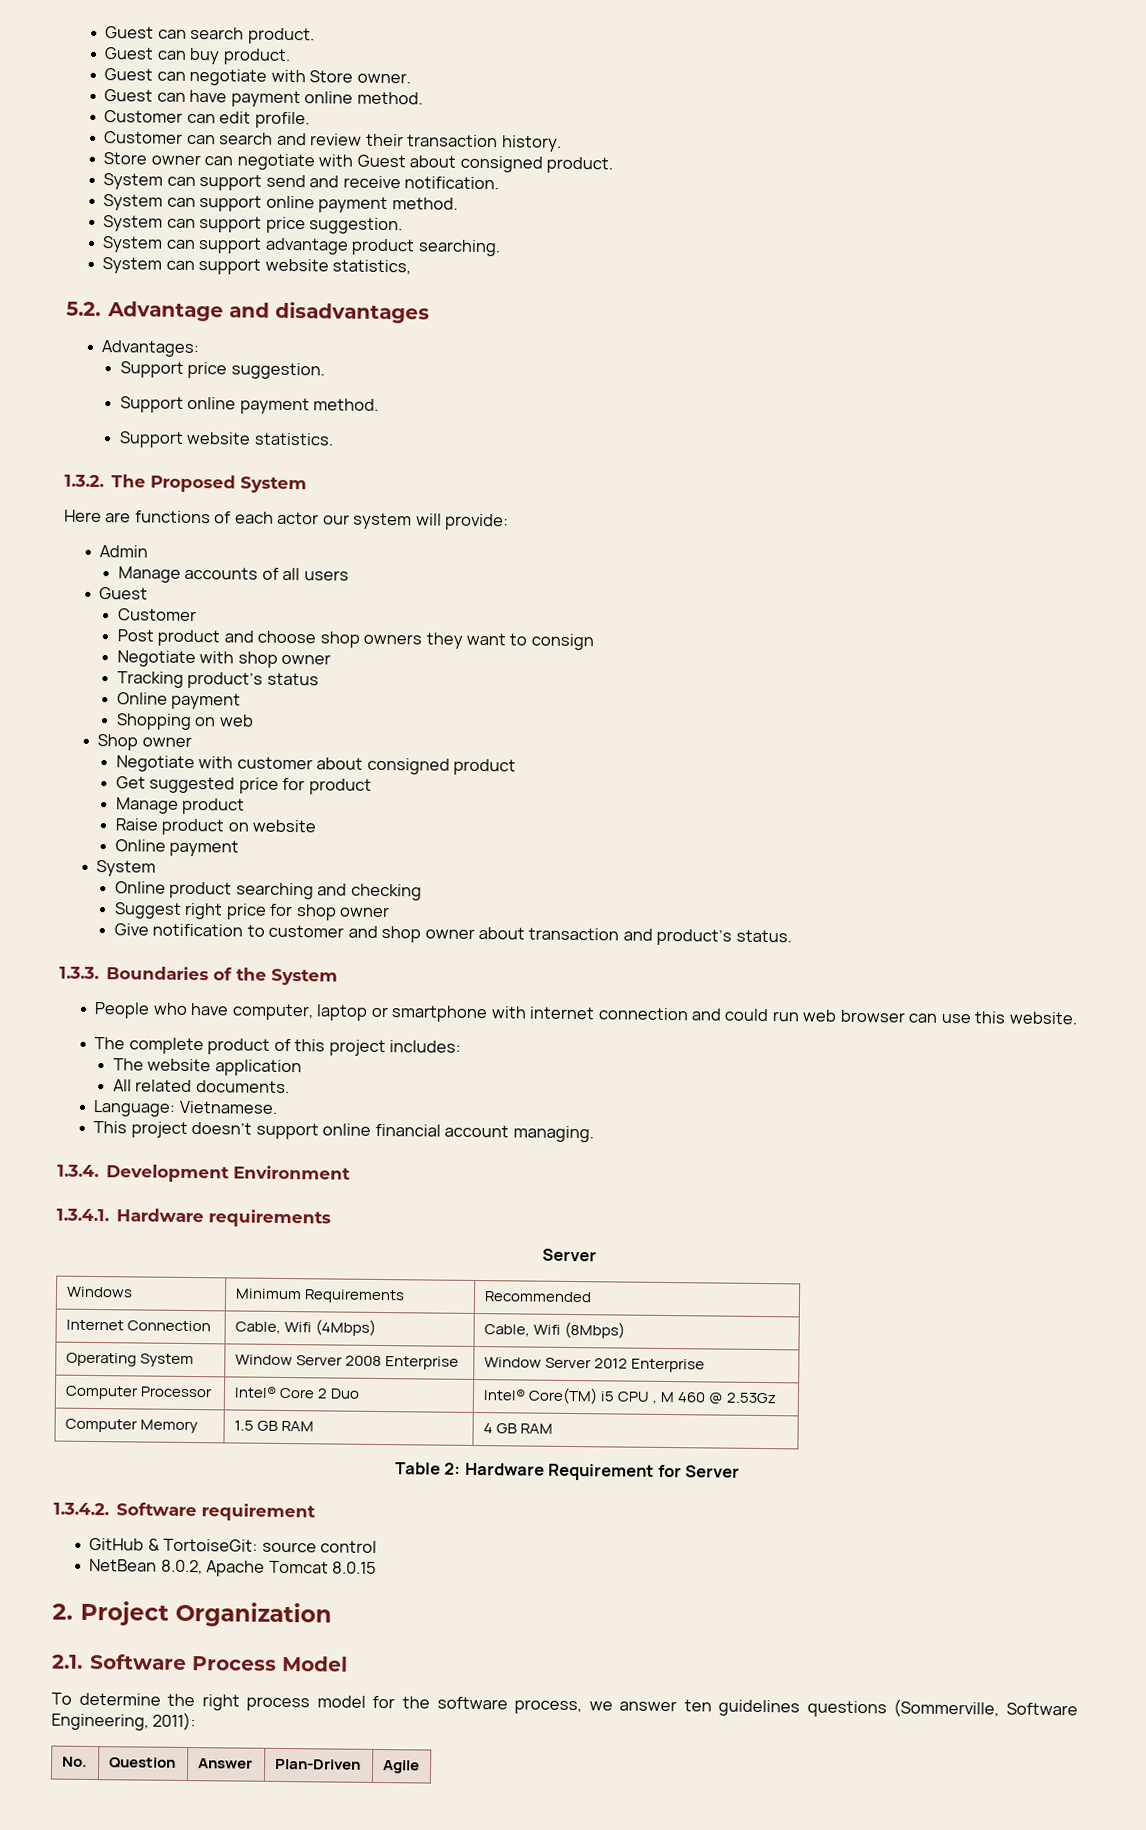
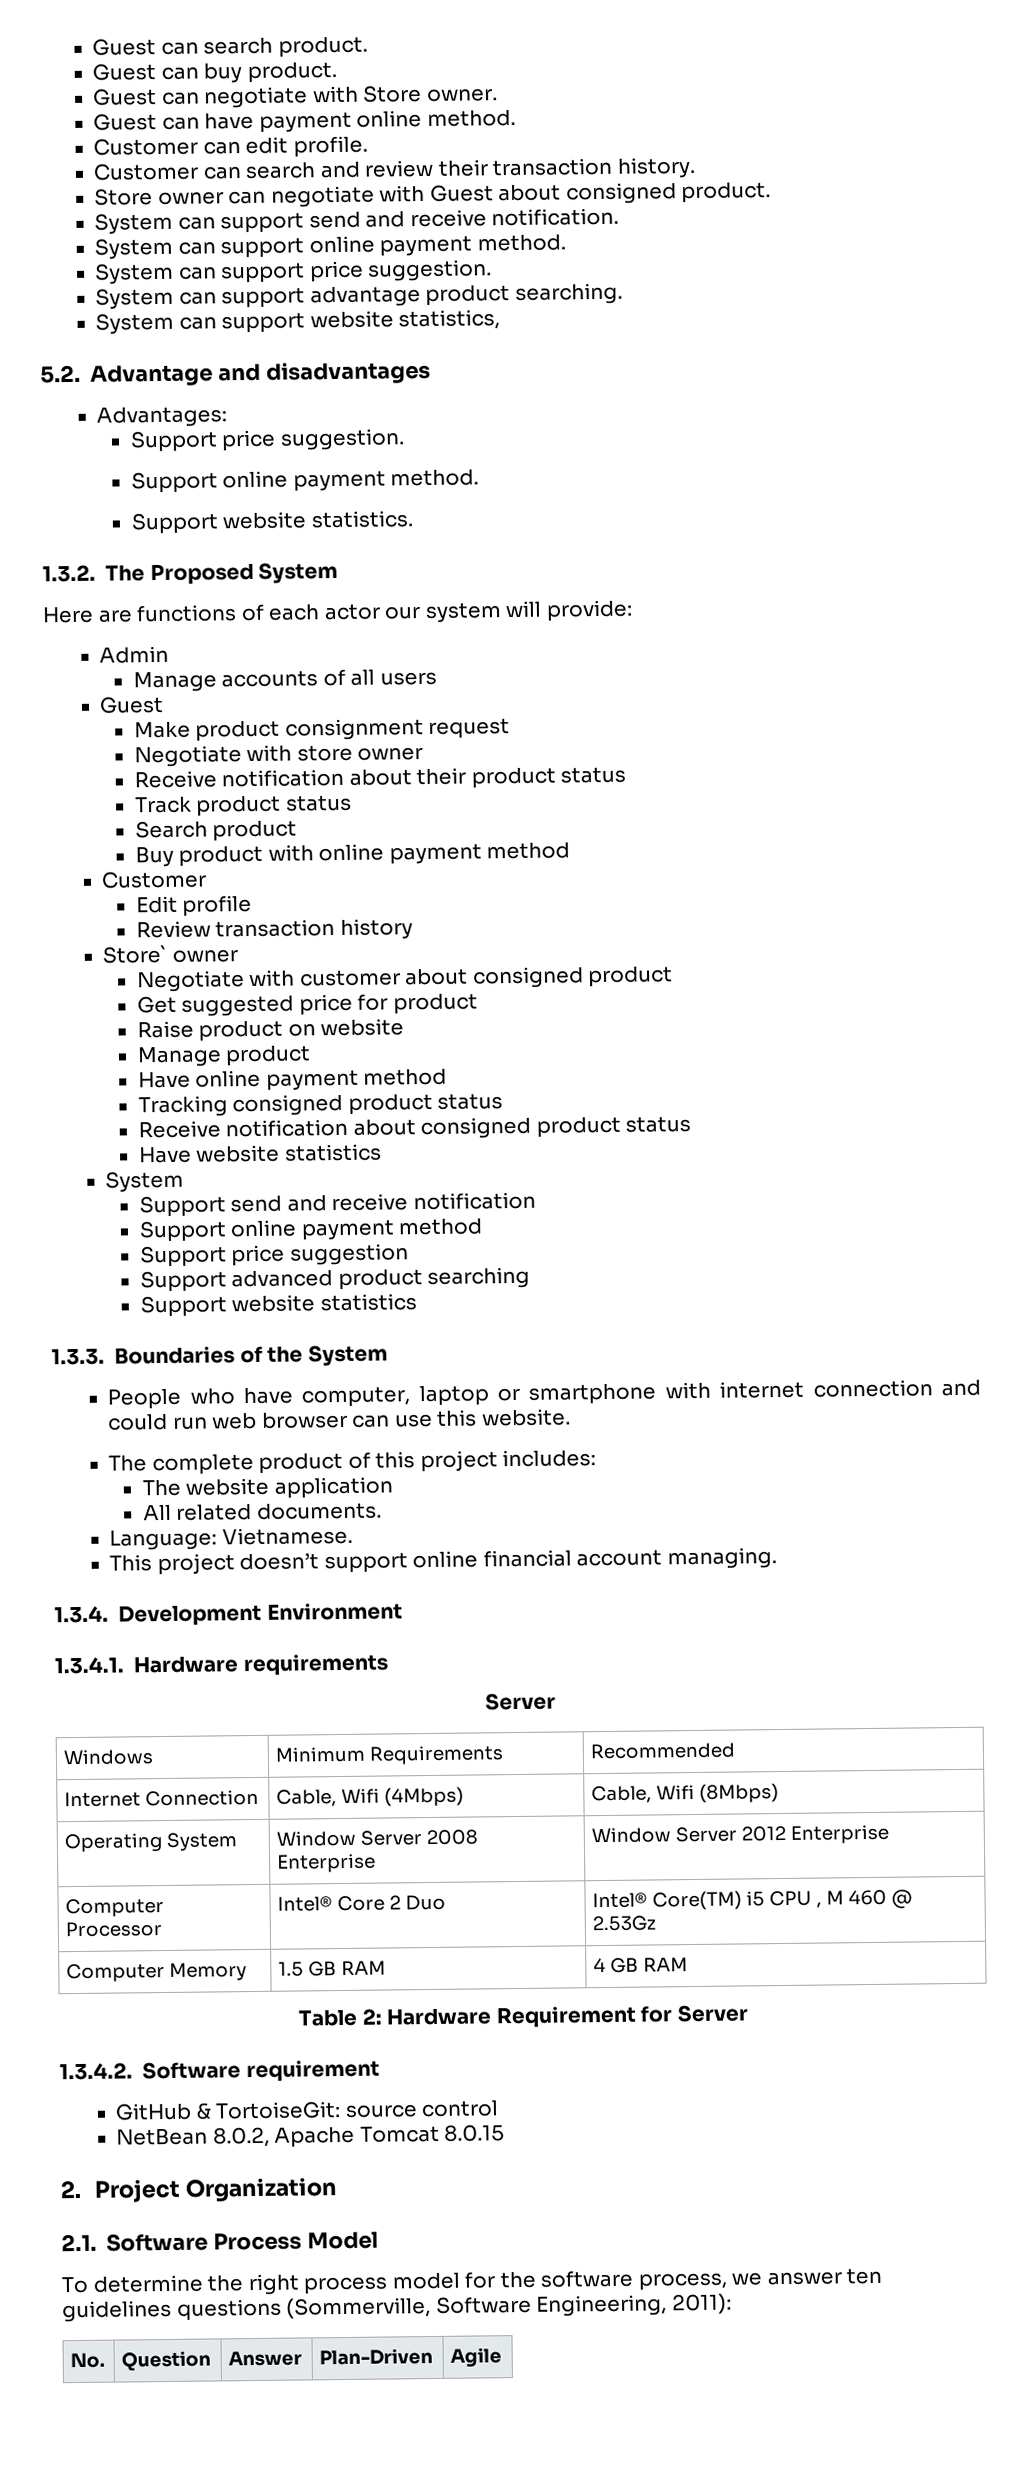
  Manage accounts of all users
  Guest
+ Make product consignment request
+ Negotiate with store owner
+ Receive notification about their product status
+ Track product status
+ Search product
+ Buy product with online payment method
  Customer
- Post product and choose shop owners they want to consign
- Negotiate with shop owner
- Tracking product’s status
- Online payment
- Shopping on web
- Shop owner
+ Edit profile
+ Review transaction history
+ Store` owner
- Manage product
  Raise product on website
- Online payment
+ Manage product
+ Have online payment method
+ Tracking consigned product status
+ Receive notification about consigned product status
+ Have website statistics
  System
- Online product searching and checking
- Suggest right price for shop owner
- Give notification to customer and shop owner about transaction and product’s status.
+ Support send and receive notification
+ Support online payment method
+ Support price suggestion
+ Support advanced product searching
+ Support website statistics

